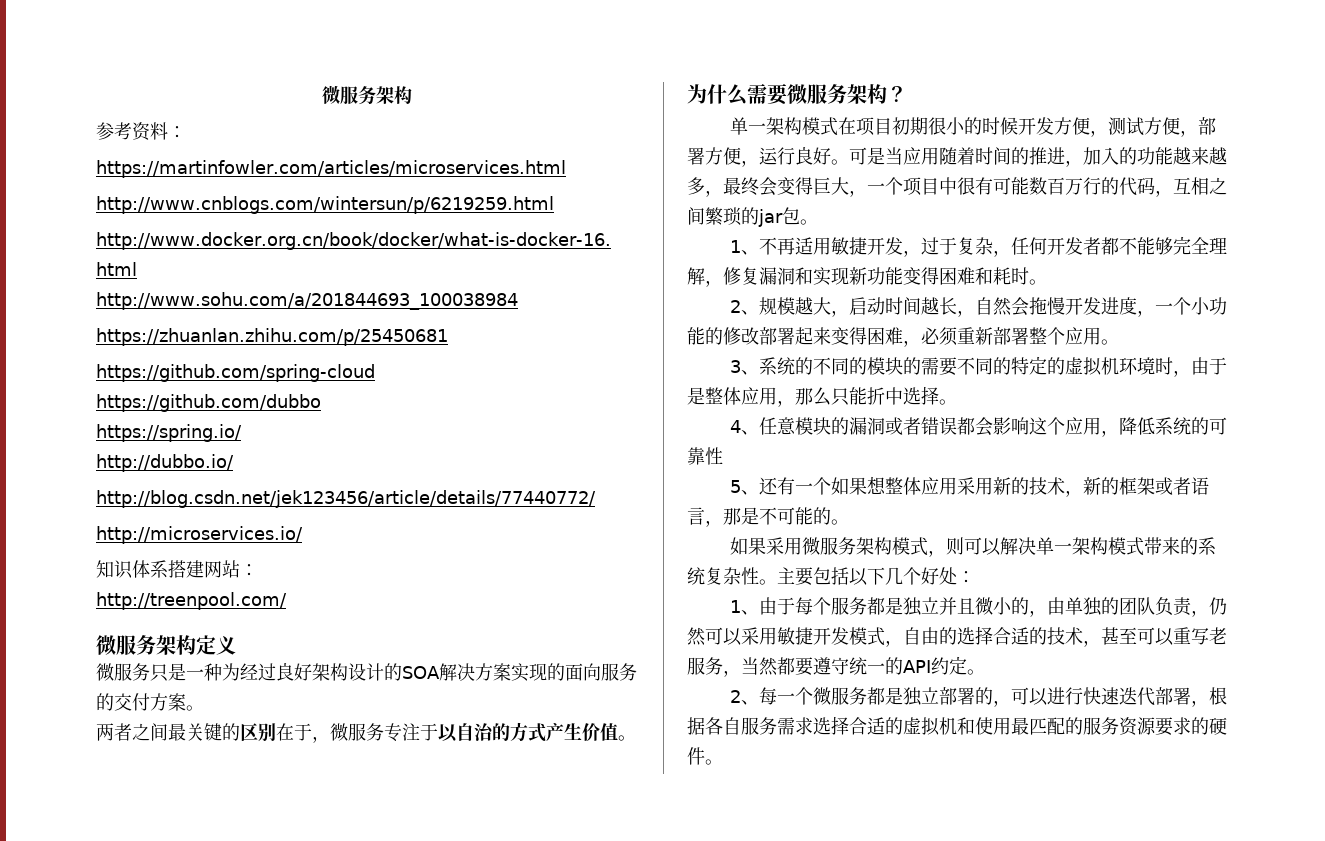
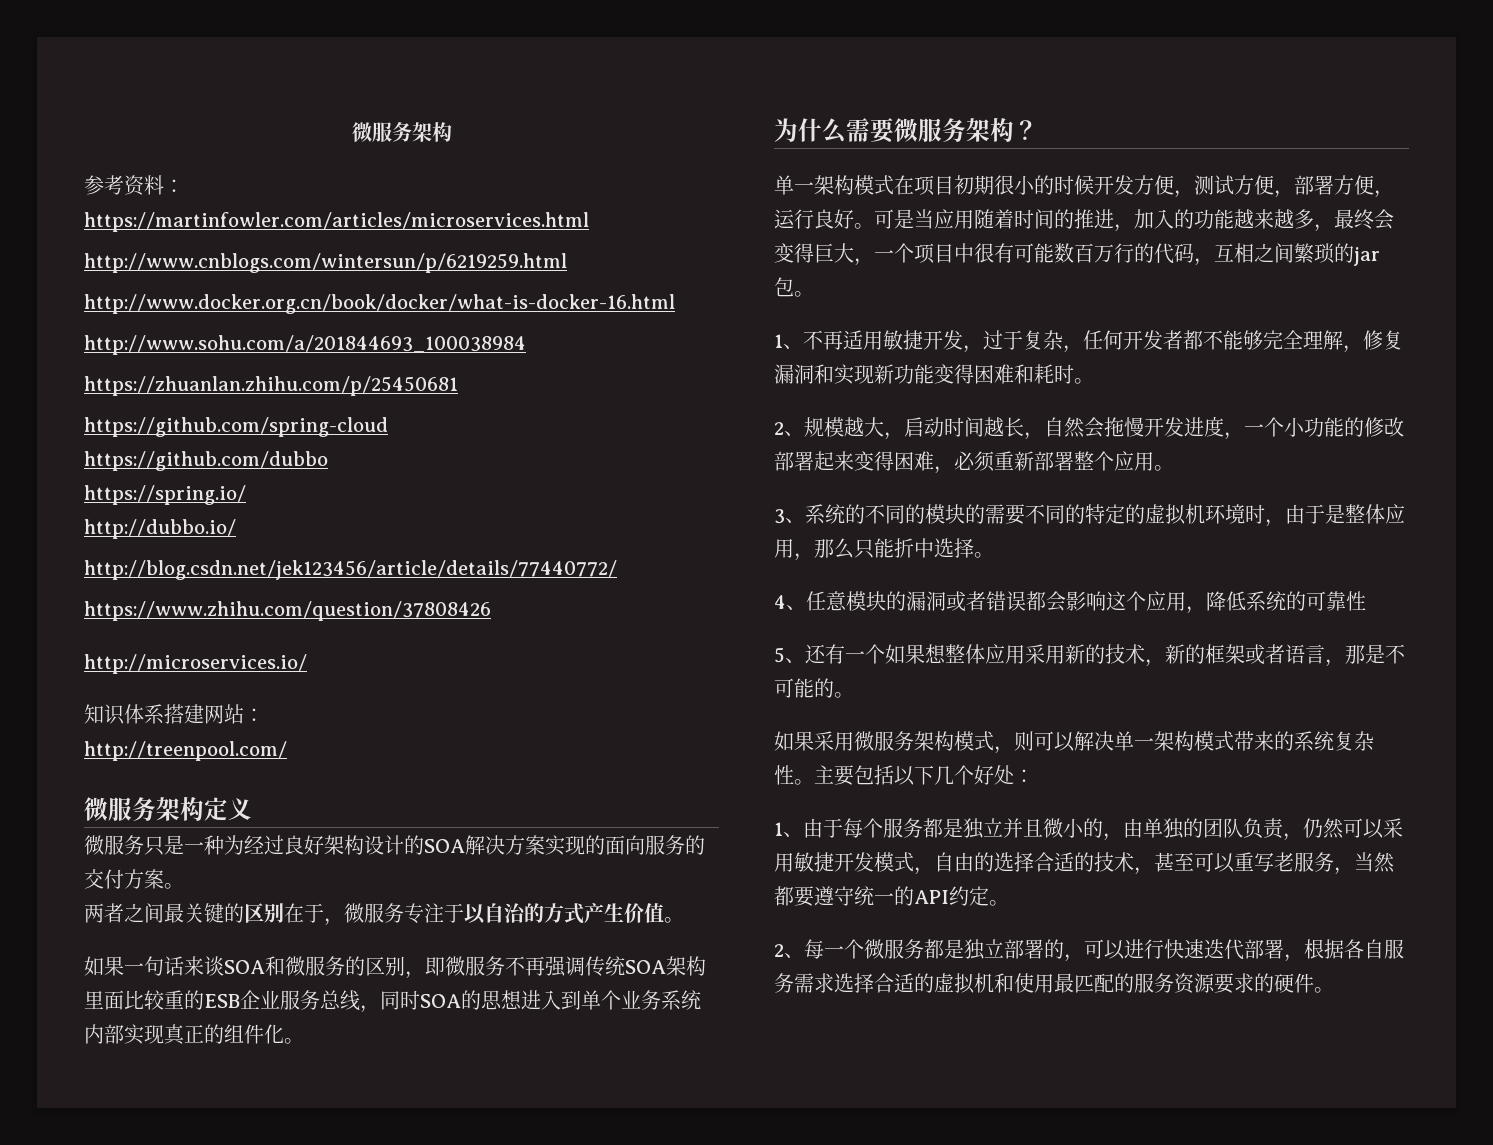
+ https://www.zhihu.com/question/37808426
+ 如果一句话来谈SOA和微服务的区别，即微服务不再强调传统SOA架构里面比较重的ESB企业服务总线，同时SOA的思想进入到单个业务系统内部实现真正的组件化。

